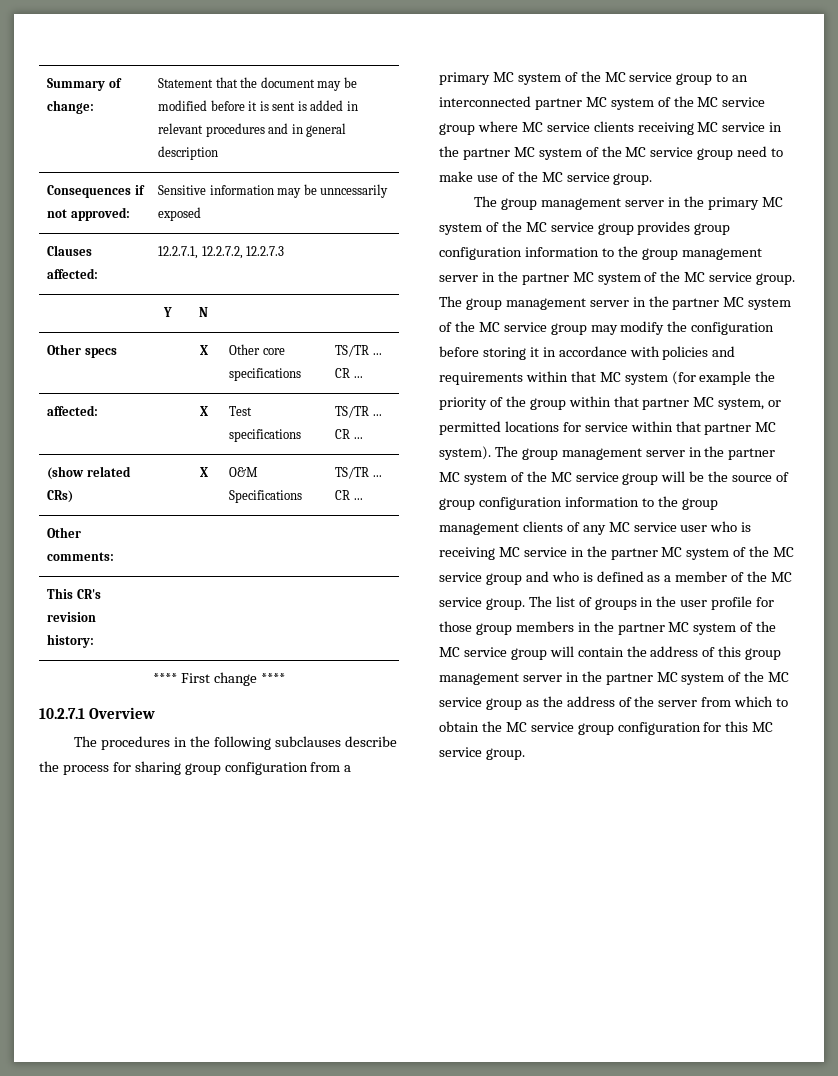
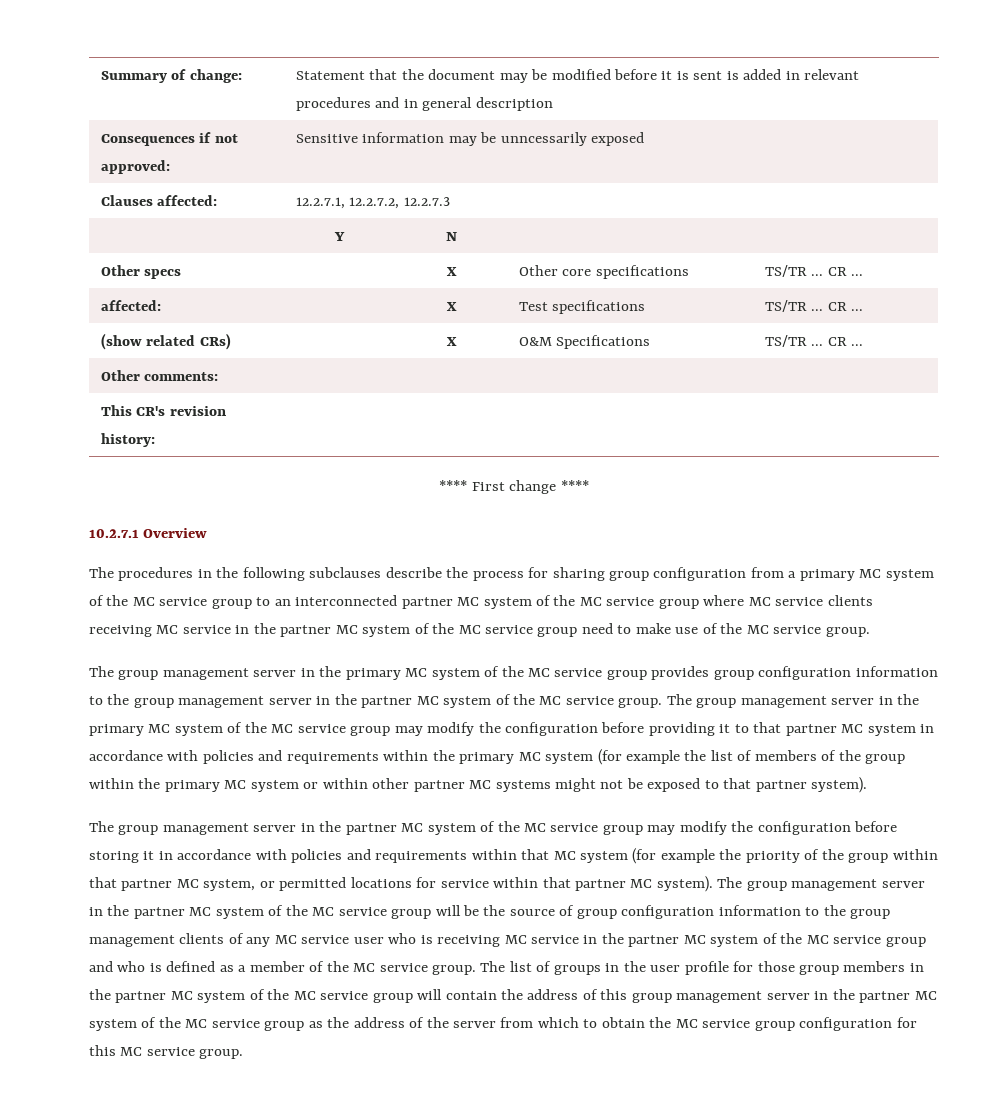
+ The group management server in the primary MC system of the MC service group may modify the configuration before providing it to that partner MC system in accordance with policies and requirements within the primary MC system (for example the list of members of the group within the primary MC system or within other partner MC systems might not be exposed to that partner system).

